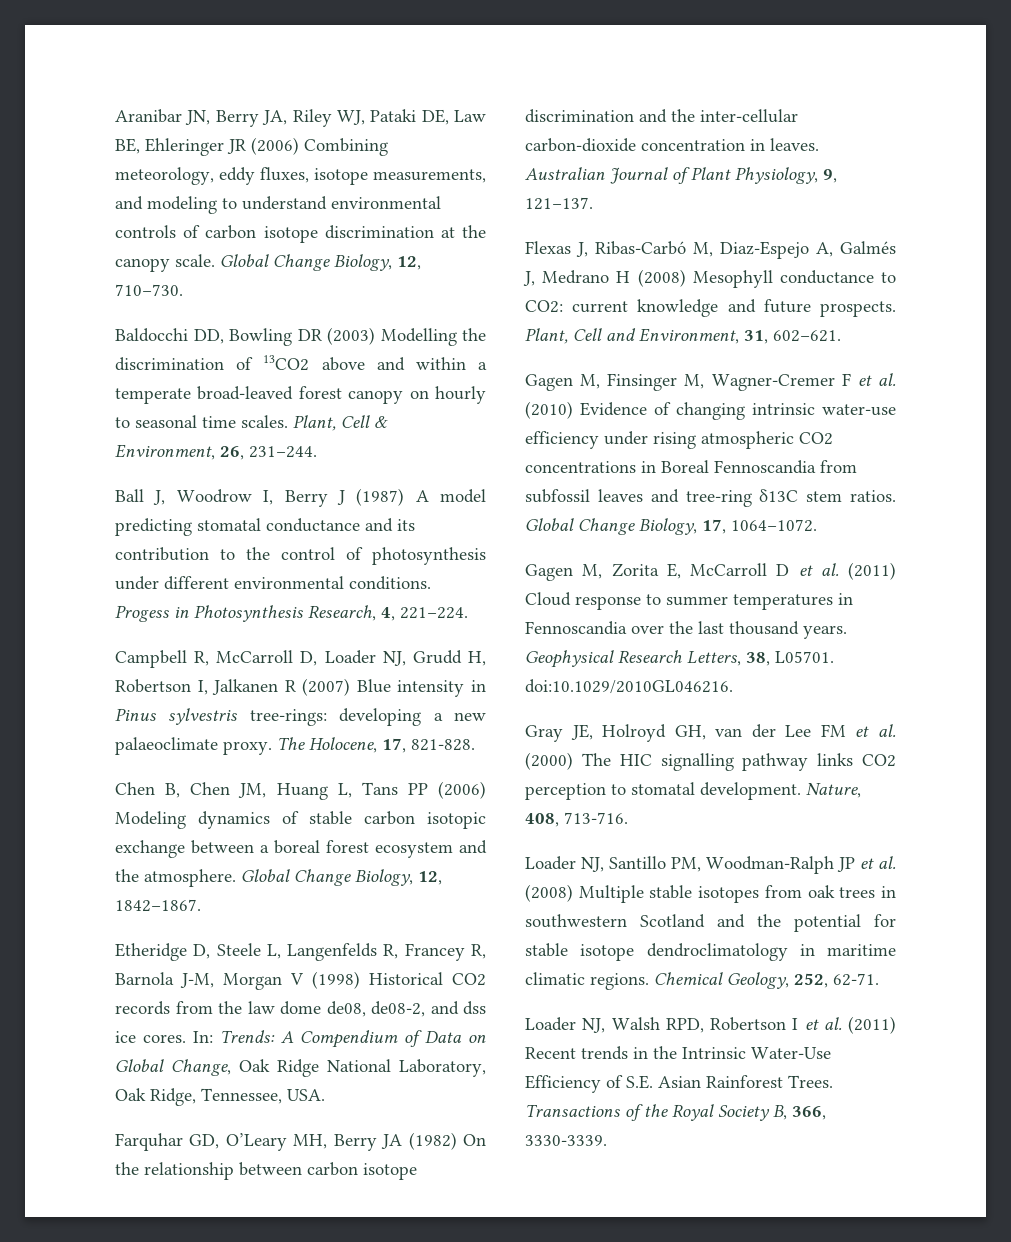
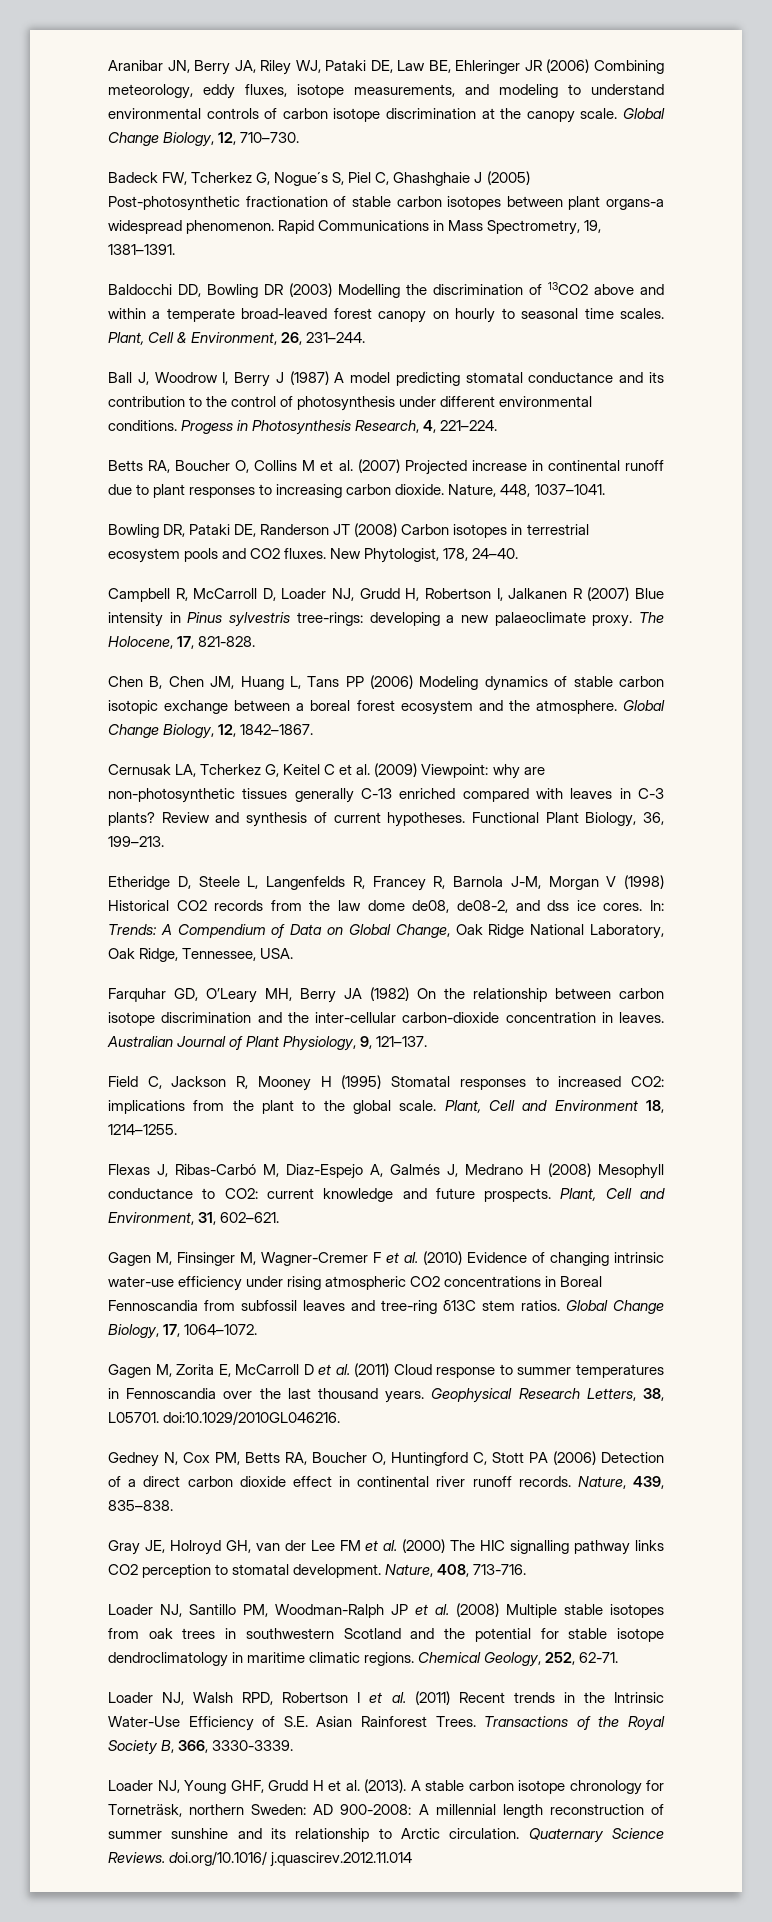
+ Badeck FW, Tcherkez G, Nogue´s S, Piel C, Ghashghaie J (2005) Post-photosynthetic fractionation of stable carbon isotopes between plant organs-a widespread phenomenon. Rapid Communications in Mass Spectrometry, 19, 1381–1391.
+ Betts RA, Boucher O, Collins M et al. (2007) Projected increase in continental runoff due to plant responses to increasing carbon dioxide. Nature, 448, 1037–1041.
+ Bowling DR, Pataki DE, Randerson JT (2008) Carbon isotopes in terrestrial ecosystem pools and CO2 fluxes. New Phytologist, 178, 24–40.
+ Cernusak LA, Tcherkez G, Keitel C et al. (2009) Viewpoint: why are non-photosynthetic tissues generally C-13 enriched compared with leaves in C-3 plants? Review and synthesis of current hypotheses. Functional Plant Biology, 36, 199–213.
+ Field C, Jackson R, Mooney H (1995) Stomatal responses to increased CO2: implications from the plant to the global scale. Plant, Cell and Environment 18, 1214–1255.
+ Gedney N, Cox PM, Betts RA, Boucher O, Huntingford C, Stott PA (2006) Detection of a direct carbon dioxide effect in continental river runoff records. Nature, 439, 835–838.
+ Loader NJ, Young GHF, Grudd H et al. (2013). A stable carbon isotope chronology for Torneträsk, northern Sweden: AD 900-2008: A millennial length reconstruction of summer sunshine and its relationship to Arctic circulation. Quaternary Science Reviews. doi.org/10.1016/ j.quascirev.2012.11.014

